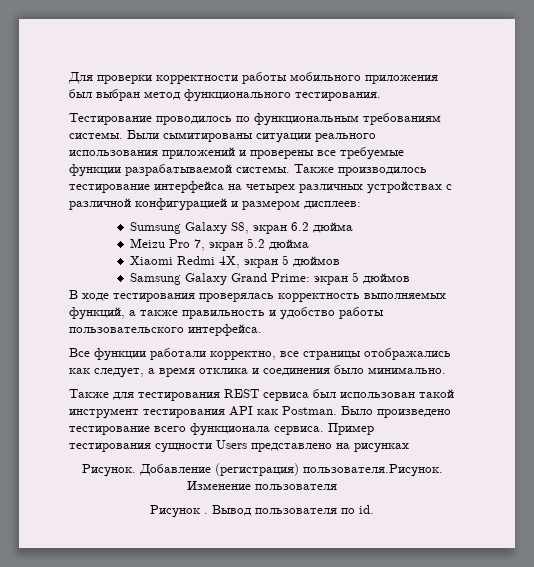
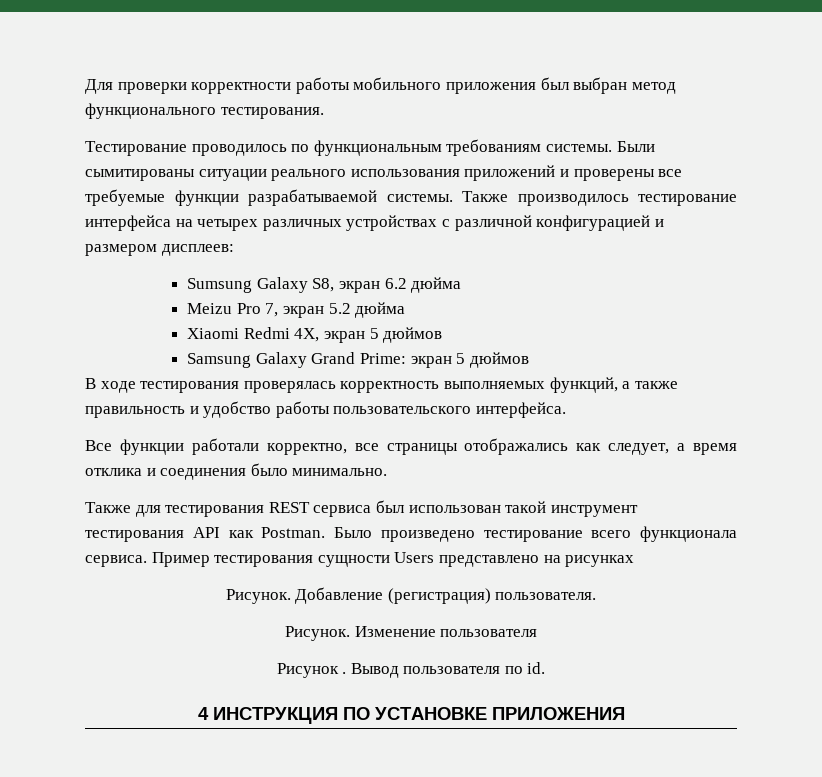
- Добавление (регистрация) пользователя.Рисунок. Изменение пользователя
+ Добавление (регистрация) пользователя.
+ Рисунок. Изменение пользователя
+ 4 ИНСТРУКЦИЯ ПО УСТАНОВКЕ ПРИЛОЖЕНИЯ

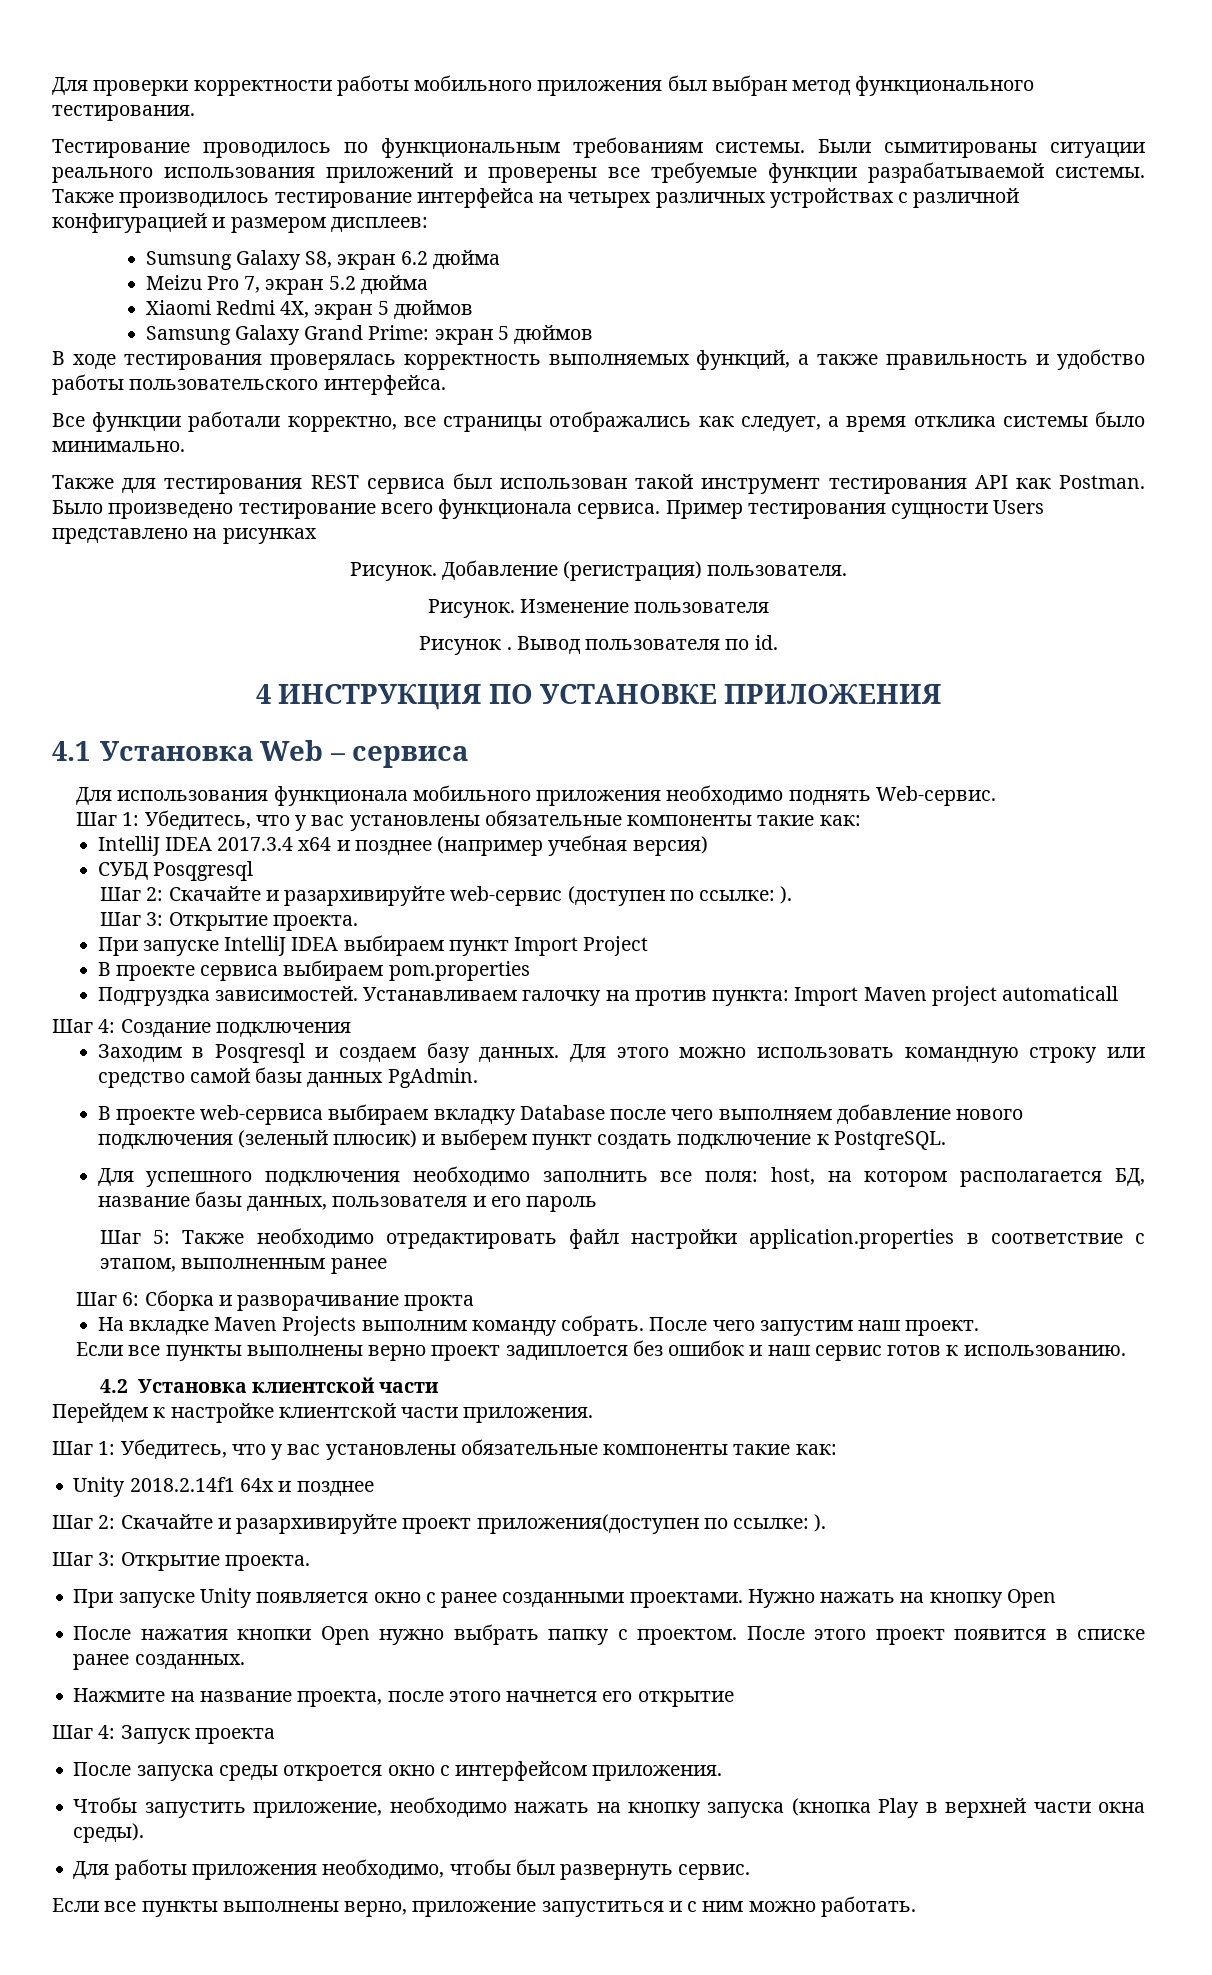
- Все функции работали корректно, все страницы отображались как следует, а время отклика и соединения было минимально.
+ Все функции работали корректно, все страницы отображались как следует, а время отклика системы было минимально.
+ 4.1 Установка Web – сервиса
+ Для использования функционала мобильного приложения необходимо поднять Web-сервис.
+ Шаг 1: Убедитесь, что у вас установлены обязательные компоненты такие как:
+ IntelliJ IDEA 2017.3.4 x64 и позднее (например учебная версия)
+ СУБД Posqgresql
+ Шаг 2: Скачайте и разархивируйте web-сервис (доступен по ссылке: ).
+ Шаг 3: Открытие проекта.
+ При запуске IntelliJ IDEA выбираем пункт Import Project
+ В проекте сервиса выбираем pom.properties
+ Подгруздка зависимостей. Устанавливаем галочку на против пункта: Import Maven project automaticall
+ Шаг 4: Создание подключения
+ Заходим в Posqresql и создаем базу данных. Для этого можно использовать командную строку или средство самой базы данных PgAdmin.
+ В проекте web-сервиса выбираем вкладку Database после чего выполняем добавление нового подключения (зеленый плюсик) и выберем пункт создать подключение к PostqreSQL.
+ Для успешного подключения необходимо заполнить все поля: host, на котором располагается БД, название базы данных, пользователя и его пароль
+ Шаг 5: Также необходимо отредактировать файл настройки application.properties в соответствие с этапом, выполненным ранее
+ Шаг 6: Сборка и разворачивание прокта
+ На вкладке Maven Projects выполним команду собрать. После чего запустим наш проект.
+ Если все пункты выполнены верно проект задиплоется без ошибок и наш сервис готов к использованию.
+ 4.2 Установка клиентской части
+ Перейдем к настройке клиентской части приложения.
+ Шаг 1: Убедитесь, что у вас установлены обязательные компоненты такие как:
+ Unity 2018.2.14f1 64x и позднее
+ Шаг 2: Скачайте и разархивируйте проект приложения(доступен по ссылке: ).
+ Шаг 3: Открытие проекта.
+ При запуске Unity появляется окно с ранее созданными проектами. Нужно нажать на кнопку Open
+ После нажатия кнопки Open нужно выбрать папку с проектом. После этого проект появится в списке ранее созданных.
+ Нажмите на название проекта, после этого начнется его открытие
+ Шаг 4: Запуск проекта
+ После запуска среды откроется окно с интерфейсом приложения.
+ Чтобы запустить приложение, необходимо нажать на кнопку запуска (кнопка Play в верхней части окна среды).
+ Для работы приложения необходимо, чтобы был развернуть сервис.
+ Если все пункты выполнены верно, приложение запуститься и с ним можно работать.

